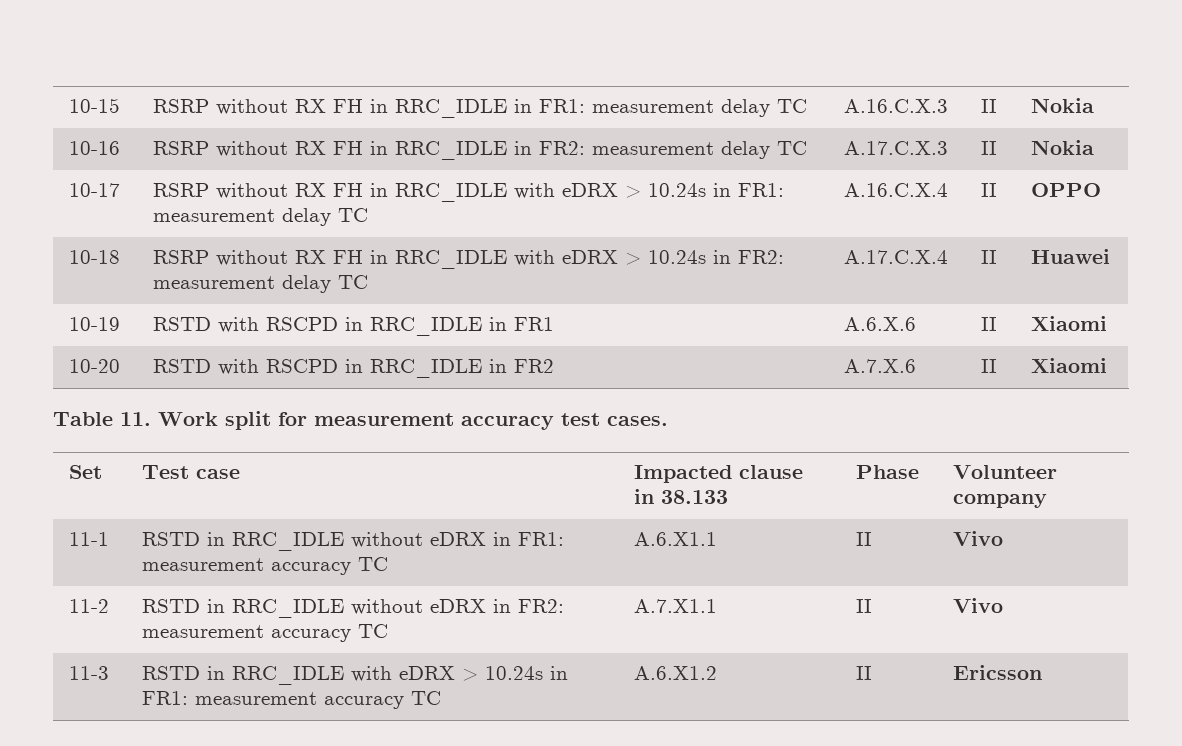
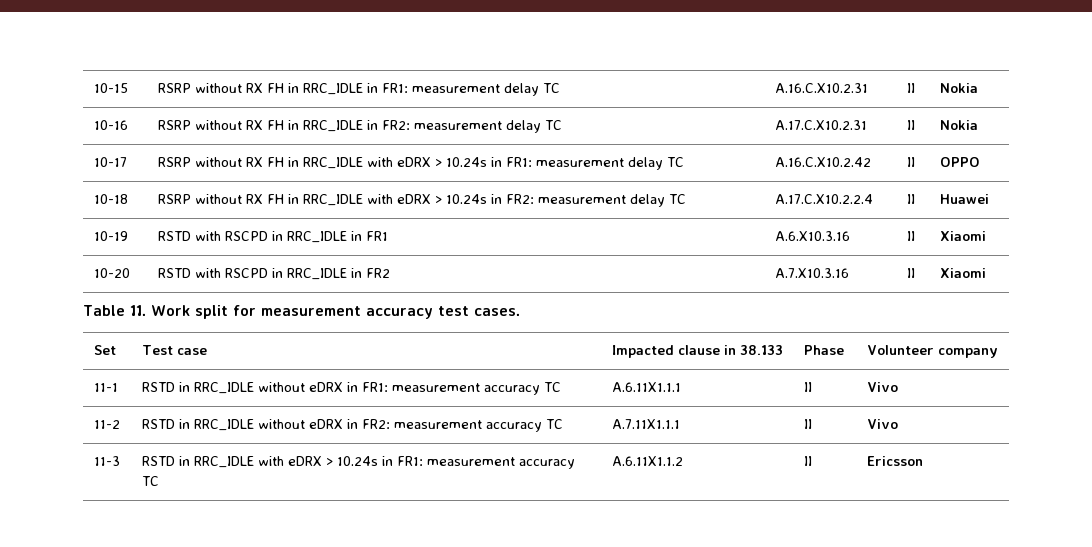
- 10-15 | RSRP without RX FH in RRC_IDLE in FR1: measurement delay TC | A.16.C.X.3 | II | Nokia
+ 10-15 | RSRP without RX FH in RRC_IDLE in FR1: measurement delay TC | A.16.C.X10.2.31 | II | Nokia
- 10-16 | RSRP without RX FH in RRC_IDLE in FR2: measurement delay TC | A.17.C.X.3 | II | Nokia
+ 10-16 | RSRP without RX FH in RRC_IDLE in FR2: measurement delay TC | A.17.C.X10.2.31 | II | Nokia
- 10-17 | RSRP without RX FH in RRC_IDLE with eDRX > 10.24s in FR1: measurement delay TC | A.16.C.X.4 | II | OPPO
+ 10-17 | RSRP without RX FH in RRC_IDLE with eDRX > 10.24s in FR1: measurement delay TC | A.16.C.X10.2.42 | II | OPPO
- 10-18 | RSRP without RX FH in RRC_IDLE with eDRX > 10.24s in FR2: measurement delay TC | A.17.C.X.4 | II | Huawei
+ 10-18 | RSRP without RX FH in RRC_IDLE with eDRX > 10.24s in FR2: measurement delay TC | A.17.C.X10.2.2.4 | II | Huawei
- 10-19 | RSTD with RSCPD in RRC_IDLE in FR1 | A.6.X.6 | II | Xiaomi
+ 10-19 | RSTD with RSCPD in RRC_IDLE in FR1 | A.6.X10.3.16 | II | Xiaomi
- 10-20 | RSTD with RSCPD in RRC_IDLE in FR2 | A.7.X.6 | II | Xiaomi
+ 10-20 | RSTD with RSCPD in RRC_IDLE in FR2 | A.7.X10.3.16 | II | Xiaomi
- 11-1 | RSTD in RRC_IDLE without eDRX in FR1: measurement accuracy TC | A.6.X1.1 | II | Vivo
+ 11-1 | RSTD in RRC_IDLE without eDRX in FR1: measurement accuracy TC | A.6.11X1.1.1 | II | Vivo
- 11-2 | RSTD in RRC_IDLE without eDRX in FR2: measurement accuracy TC | A.7.X1.1 | II | Vivo
+ 11-2 | RSTD in RRC_IDLE without eDRX in FR2: measurement accuracy TC | A.7.11X1.1.1 | II | Vivo
- 11-3 | RSTD in RRC_IDLE with eDRX > 10.24s in FR1: measurement accuracy TC | A.6.X1.2 | II | Ericsson
+ 11-3 | RSTD in RRC_IDLE with eDRX > 10.24s in FR1: measurement accuracy TC | A.6.11X1.1.2 | II | Ericsson

